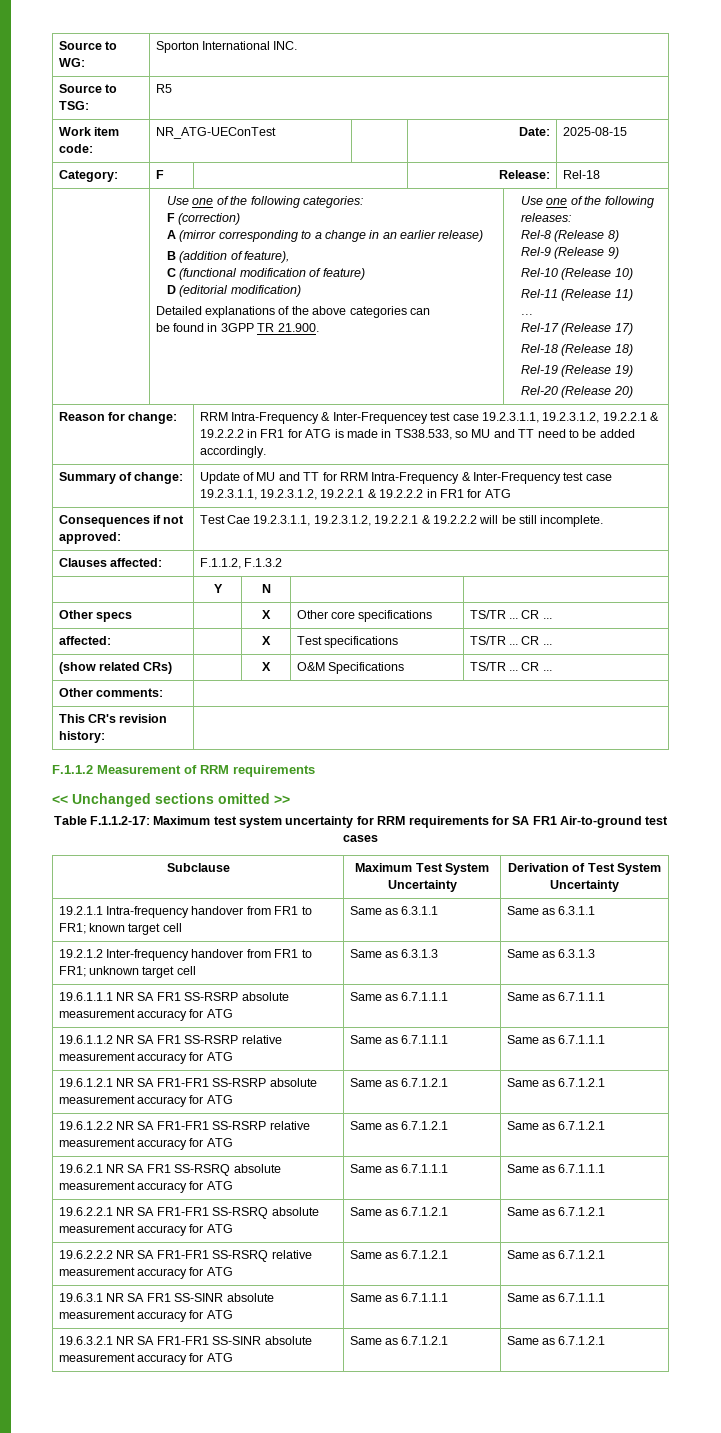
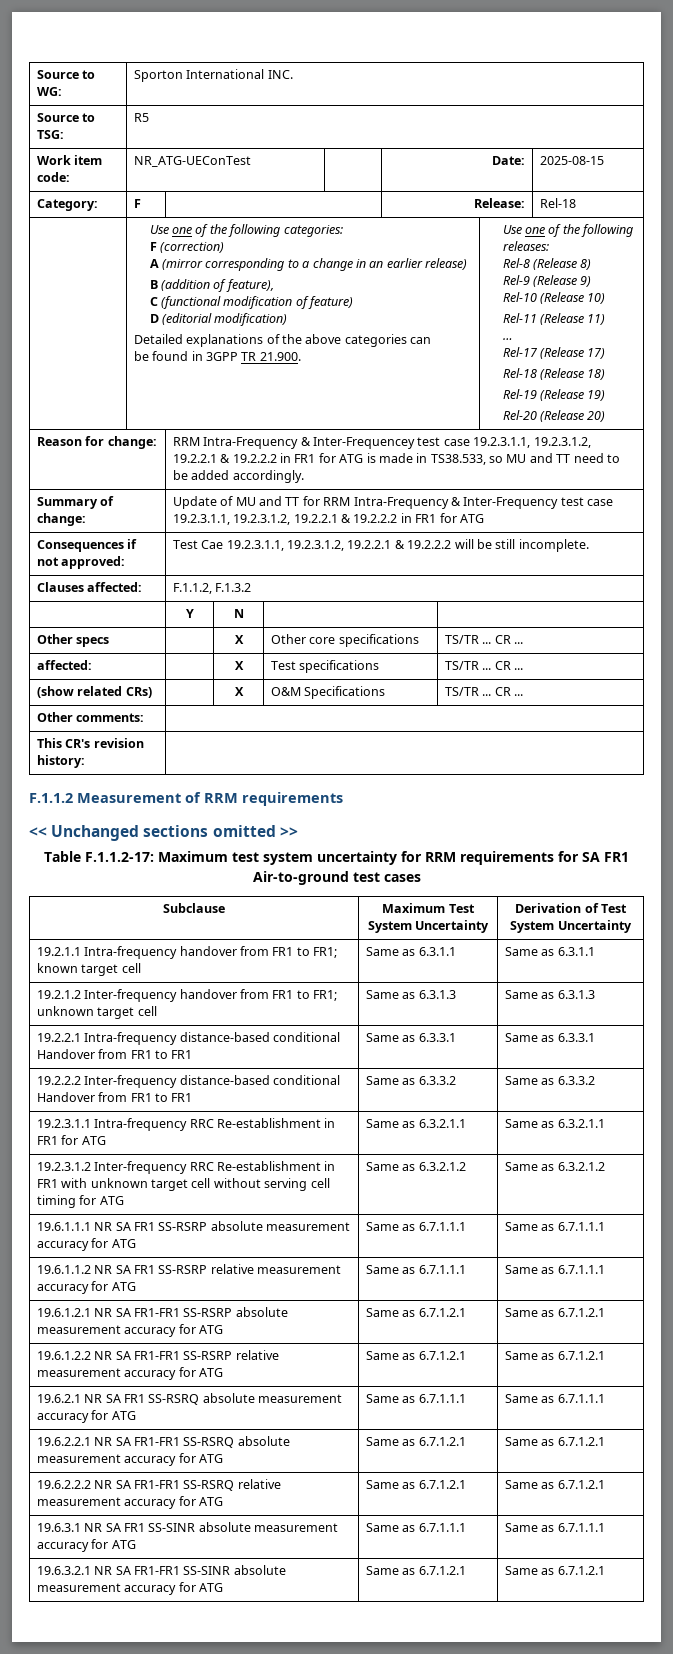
+ 19.2.2.1 Intra-frequency distance-based conditional Handover from FR1 to FR1 | Same as 6.3.3.1 | Same as 6.3.3.1
+ 19.2.2.2 Inter-frequency distance-based conditional Handover from FR1 to FR1 | Same as 6.3.3.2 | Same as 6.3.3.2
+ 19.2.3.1.1 Intra-frequency RRC Re-establishment in FR1 for ATG | Same as 6.3.2.1.1 | Same as 6.3.2.1.1
+ 19.2.3.1.2 Inter-frequency RRC Re-establishment in FR1 with unknown target cell without serving cell timing for ATG | Same as 6.3.2.1.2 | Same as 6.3.2.1.2

